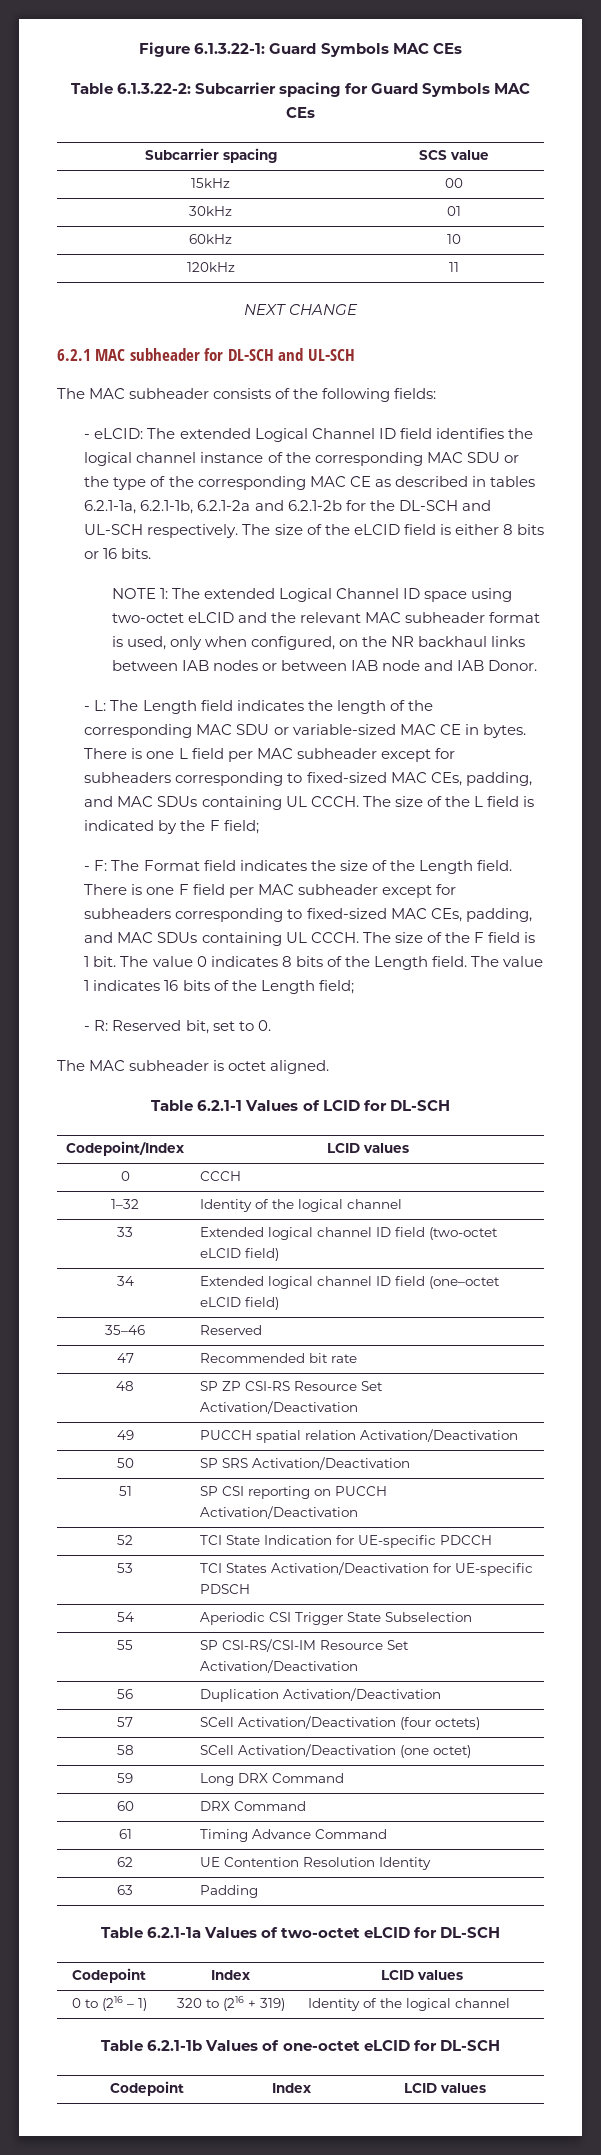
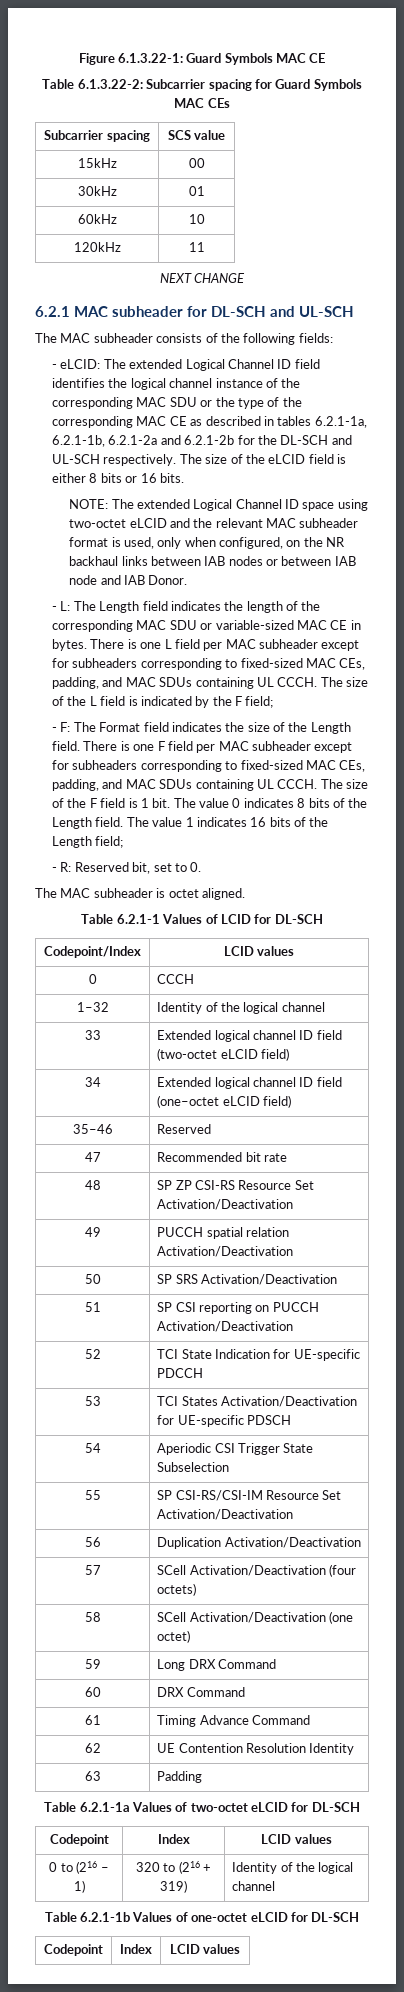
- Figure 6.1.3.22-1: Guard Symbols MAC CEs
+ Figure 6.1.3.22-1: Guard Symbols MAC CE
- NOTE 1: The extended Logical Channel ID space using two-octet eLCID and the relevant MAC subheader format is used, only when configured, on the NR backhaul links between IAB nodes or between IAB node and IAB Donor.
+ NOTE: The extended Logical Channel ID space using two-octet eLCID and the relevant MAC subheader format is used, only when configured, on the NR backhaul links between IAB nodes or between IAB node and IAB Donor.

